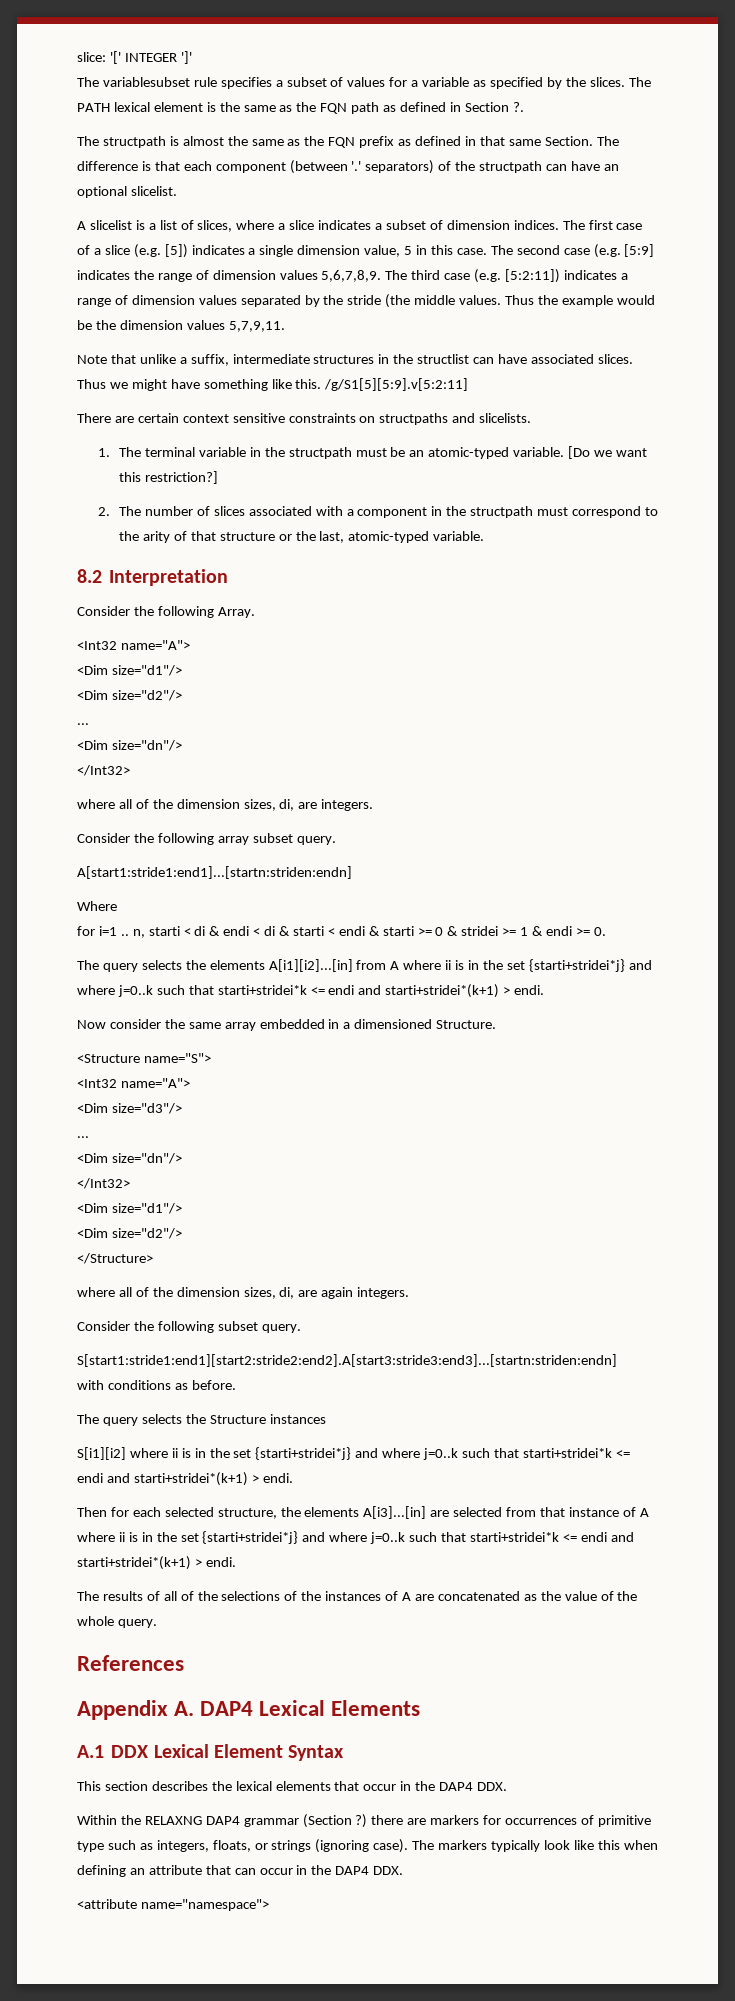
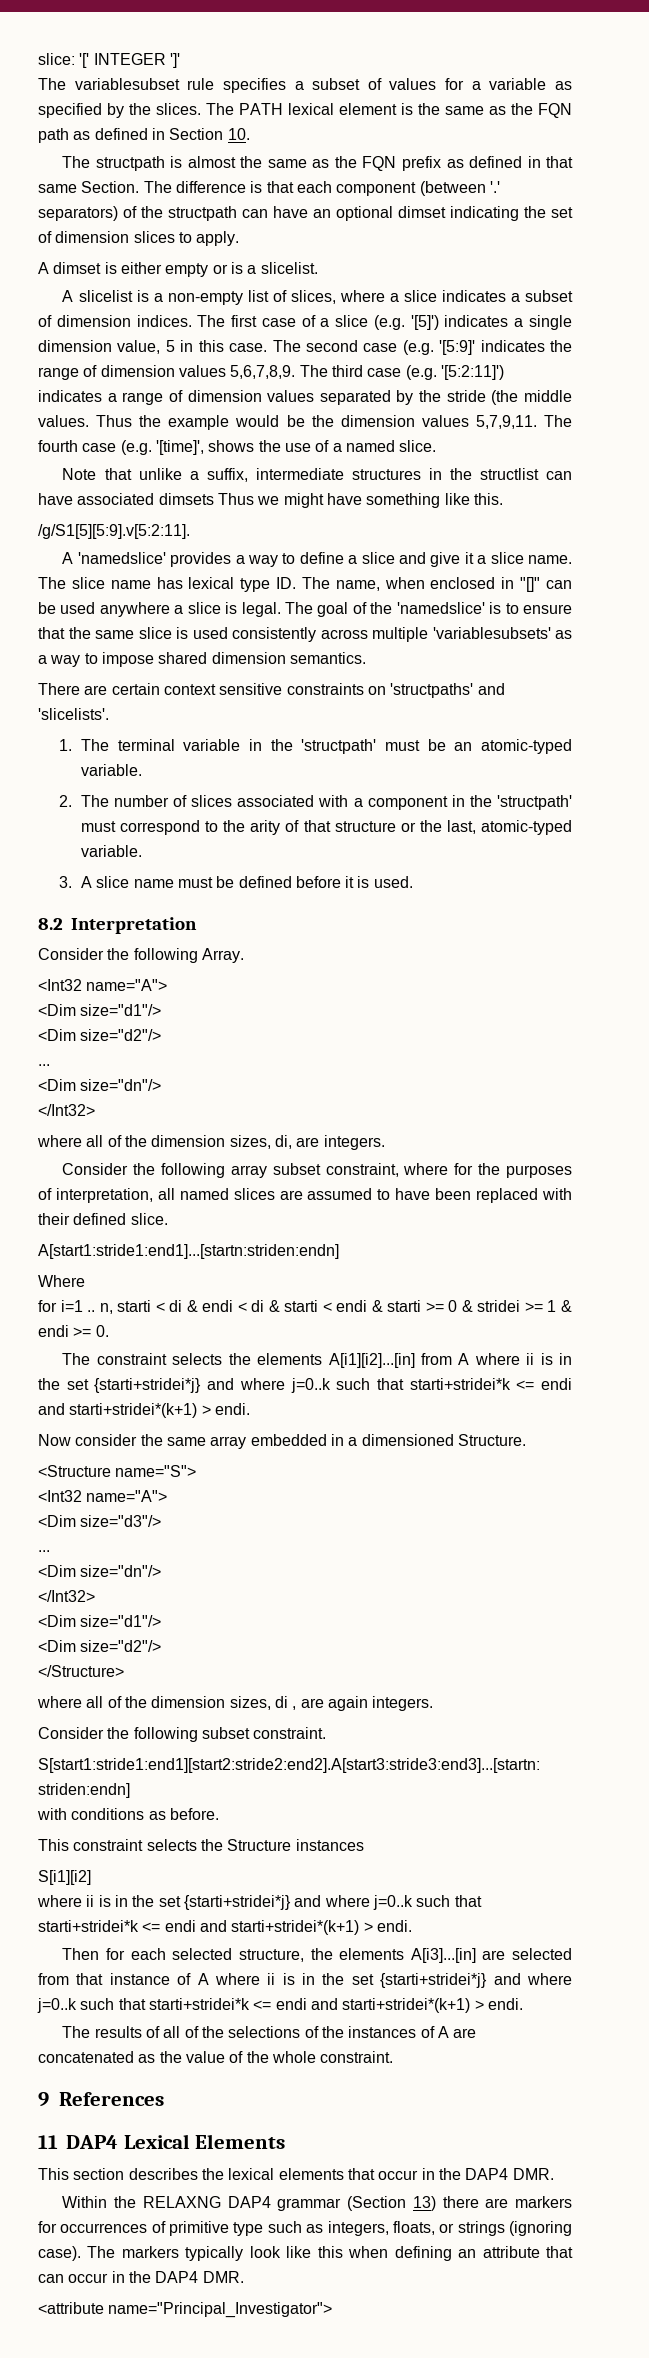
- The PATH lexical element is the same as the FQN path as defined in Section ?.
+ The PATH lexical element is the same as the FQN path as defined in Section 10.
- The difference is that each component (between '.' separators) of the structpath can have an optional slicelist.
+ The difference is that each component (between '.' separators) of the structpath can have an optional dimset indicating the set of dimension slices to apply.
+ A dimset is either empty or is a slicelist.
- A slicelist is a list of slices, where a slice indicates a subset of dimension indices.
+ A slicelist is a non-empty list of slices, where a slice indicates a subset of dimension indices.
- The first case of a slice (e.g. [5]) indicates a single dimension value, 5 in this case.
+ The first case of a slice (e.g. '[5]') indicates a single dimension value, 5 in this case.
- The second case (e.g. [5:9] indicates the range of dimension values 5,6,7,8,9.
+ The second case (e.g. '[5:9]' indicates the range of dimension values 5,6,7,8,9.
- The third case (e.g. [5:2:11]) indicates a range of dimension values separated by the stride (the middle values.
+ The third case (e.g. '[5:2:11]') indicates a range of dimension values separated by the stride (the middle values.
+ The fourth case (e.g. '[time]', shows the use of a named slice.
- Note that unlike a suffix, intermediate structures in the structlist can have associated slices. Thus we might have something like this. /g/S1[5][5:9].v[5:2:11]
+ Note that unlike a suffix, intermediate structures in the structlist can have associated dimsets Thus we might have something like this.
+ /g/S1[5][5:9].v[5:2:11].
+ A 'namedslice' provides a way to define a slice and give it a slice name. The slice name has lexical type ID. The name, when enclosed in "[]" can be used anywhere a slice is legal. The goal of the 'namedslice' is to ensure that the same slice is used consistently across multiple 'variablesubsets' as a way to impose shared dimension semantics.
- There are certain context sensitive constraints on structpaths and slicelists.
+ There are certain context sensitive constraints on 'structpaths' and 'slicelists'.
- 1. The terminal variable in the structpath must be an atomic-typed variable. [Do we want this restriction?]
+ 1. The terminal variable in the 'structpath' must be an atomic-typed variable.
- 2. The number of slices associated with a component in the structpath must correspond to the arity of that structure or the last, atomic-typed variable.
+ 2. The number of slices associated with a component in the 'structpath' must correspond to the arity of that structure or the last, atomic-typed variable.
+ 3. A slice name must be defined before it is used.
- Consider the following array subset query.
+ Consider the following array subset constraint, where for the purposes of interpretation, all named slices are assumed to have been replaced with their defined slice.
- The query selects the elements A[i1][i2]...[in] from A where ii is in the set {starti+stridei*j} and where j=0..k such that starti+stridei*k <= endi and starti+stridei*(k+1) > endi.
+ The constraint selects the elements A[i1][i2]...[in] from A where ii is in the set {starti+stridei*j} and where j=0..k such that starti+stridei*k <= endi and starti+stridei*(k+1) > endi.
- where all of the dimension sizes, di, are again integers.
+ where all of the dimension sizes, di , are again integers.
- Consider the following subset query.
+ Consider the following subset constraint.
- The query selects the Structure instances
+ This constraint selects the Structure instances
- S[i1][i2] where ii is in the set {starti+stridei*j} and where j=0..k such that starti+stridei*k <= endi and starti+stridei*(k+1) > endi.
+ S[i1][i2]
+ where ii is in the set {starti+stridei*j} and where j=0..k such that starti+stridei*k <= endi and starti+stridei*(k+1) > endi.
- The results of all of the selections of the instances of A are concatenated as the value of the whole query.
- References
+ The results of all of the selections of the instances of A are concatenated as the value of the whole constraint.
+ 9 References
- Appendix A. DAP4 Lexical Elements
+ 11 DAP4 Lexical Elements
- A.1 DDX Lexical Element Syntax
- This section describes the lexical elements that occur in the DAP4 DDX.
+ This section describes the lexical elements that occur in the DAP4 DMR.
- Within the RELAXNG DAP4 grammar (Section ?) there are markers for occurrences of primitive type such as integers, floats, or strings (ignoring case).
+ Within the RELAXNG DAP4 grammar (Section 13) there are markers for occurrences of primitive type such as integers, floats, or strings (ignoring case).
- The markers typically look like this when defining an attribute that can occur in the DAP4 DDX.
+ The markers typically look like this when defining an attribute that can occur in the DAP4 DMR.
- <attribute name="namespace">
+ <attribute name="Principal_Investigator">

